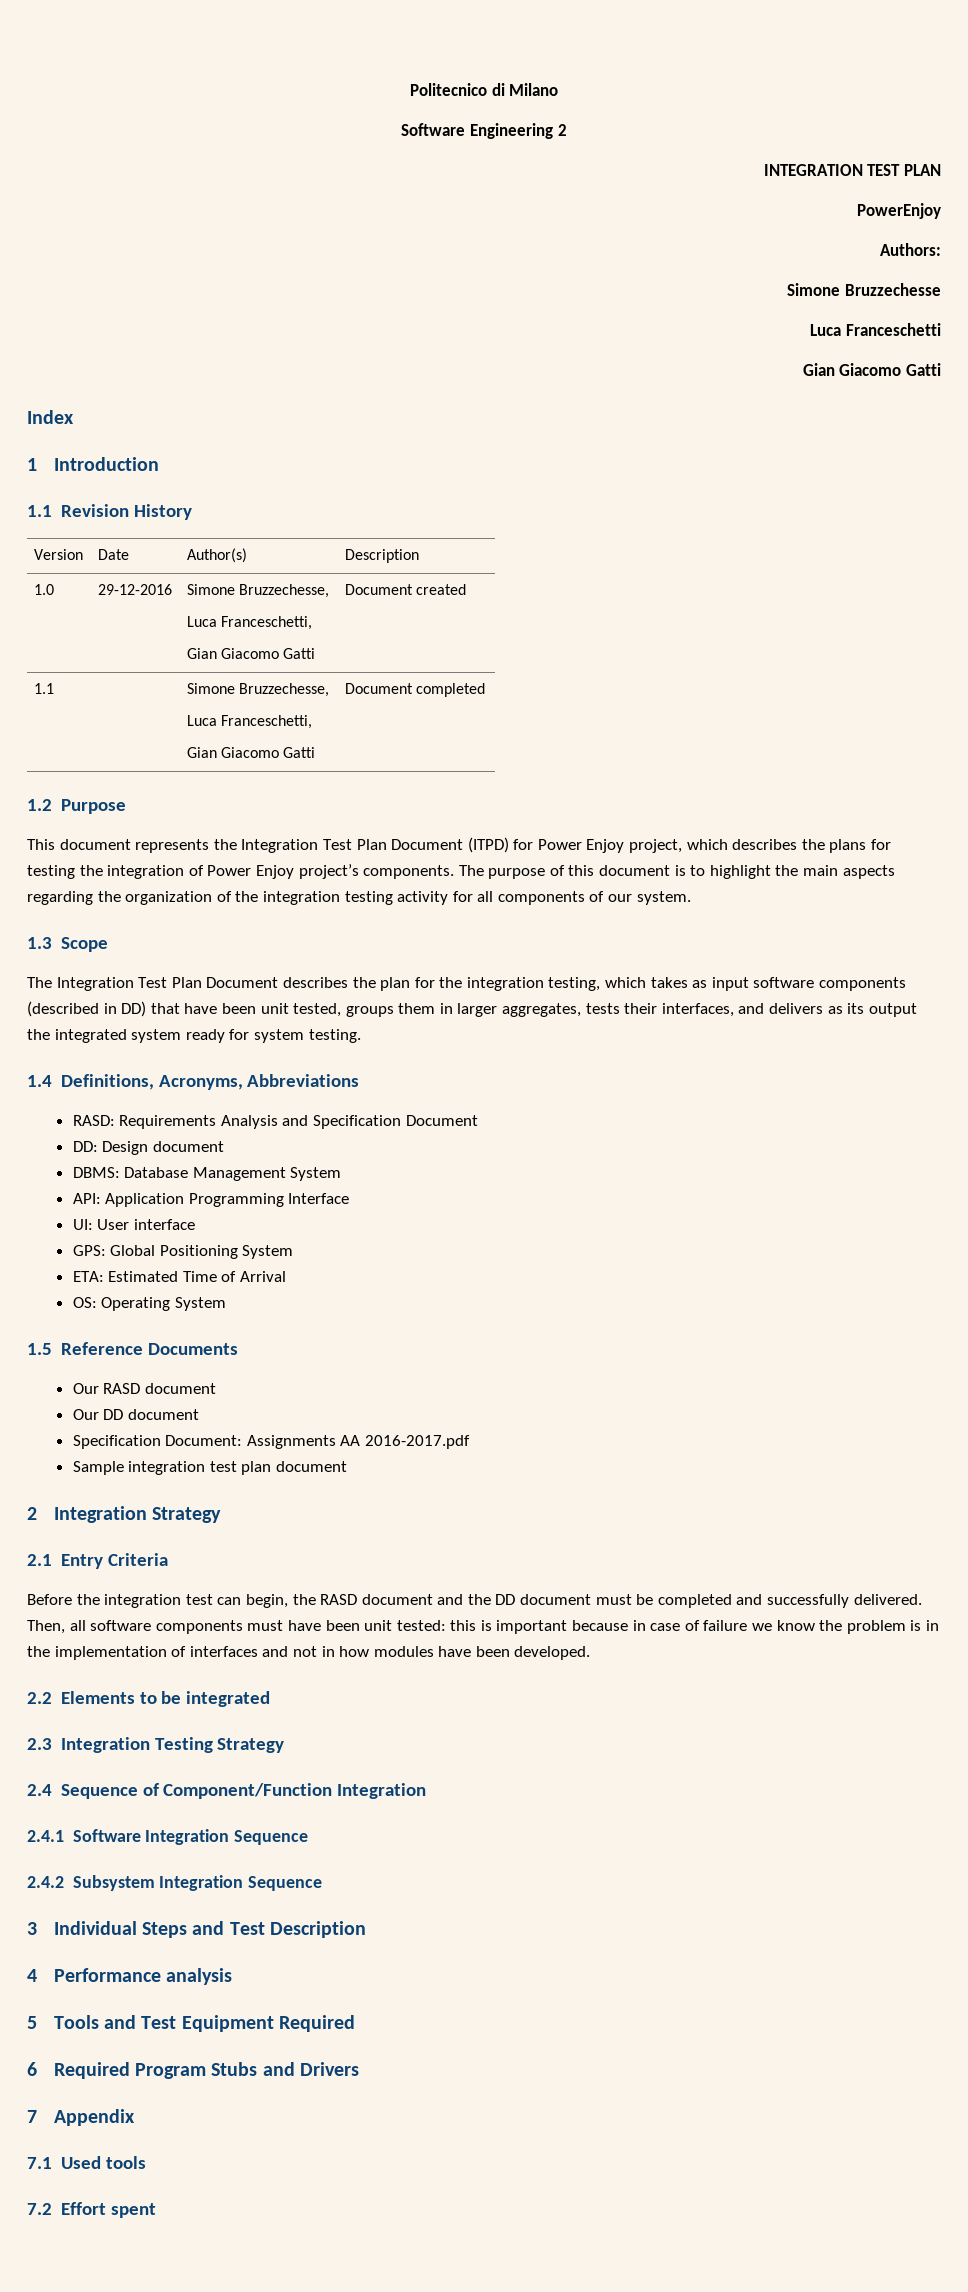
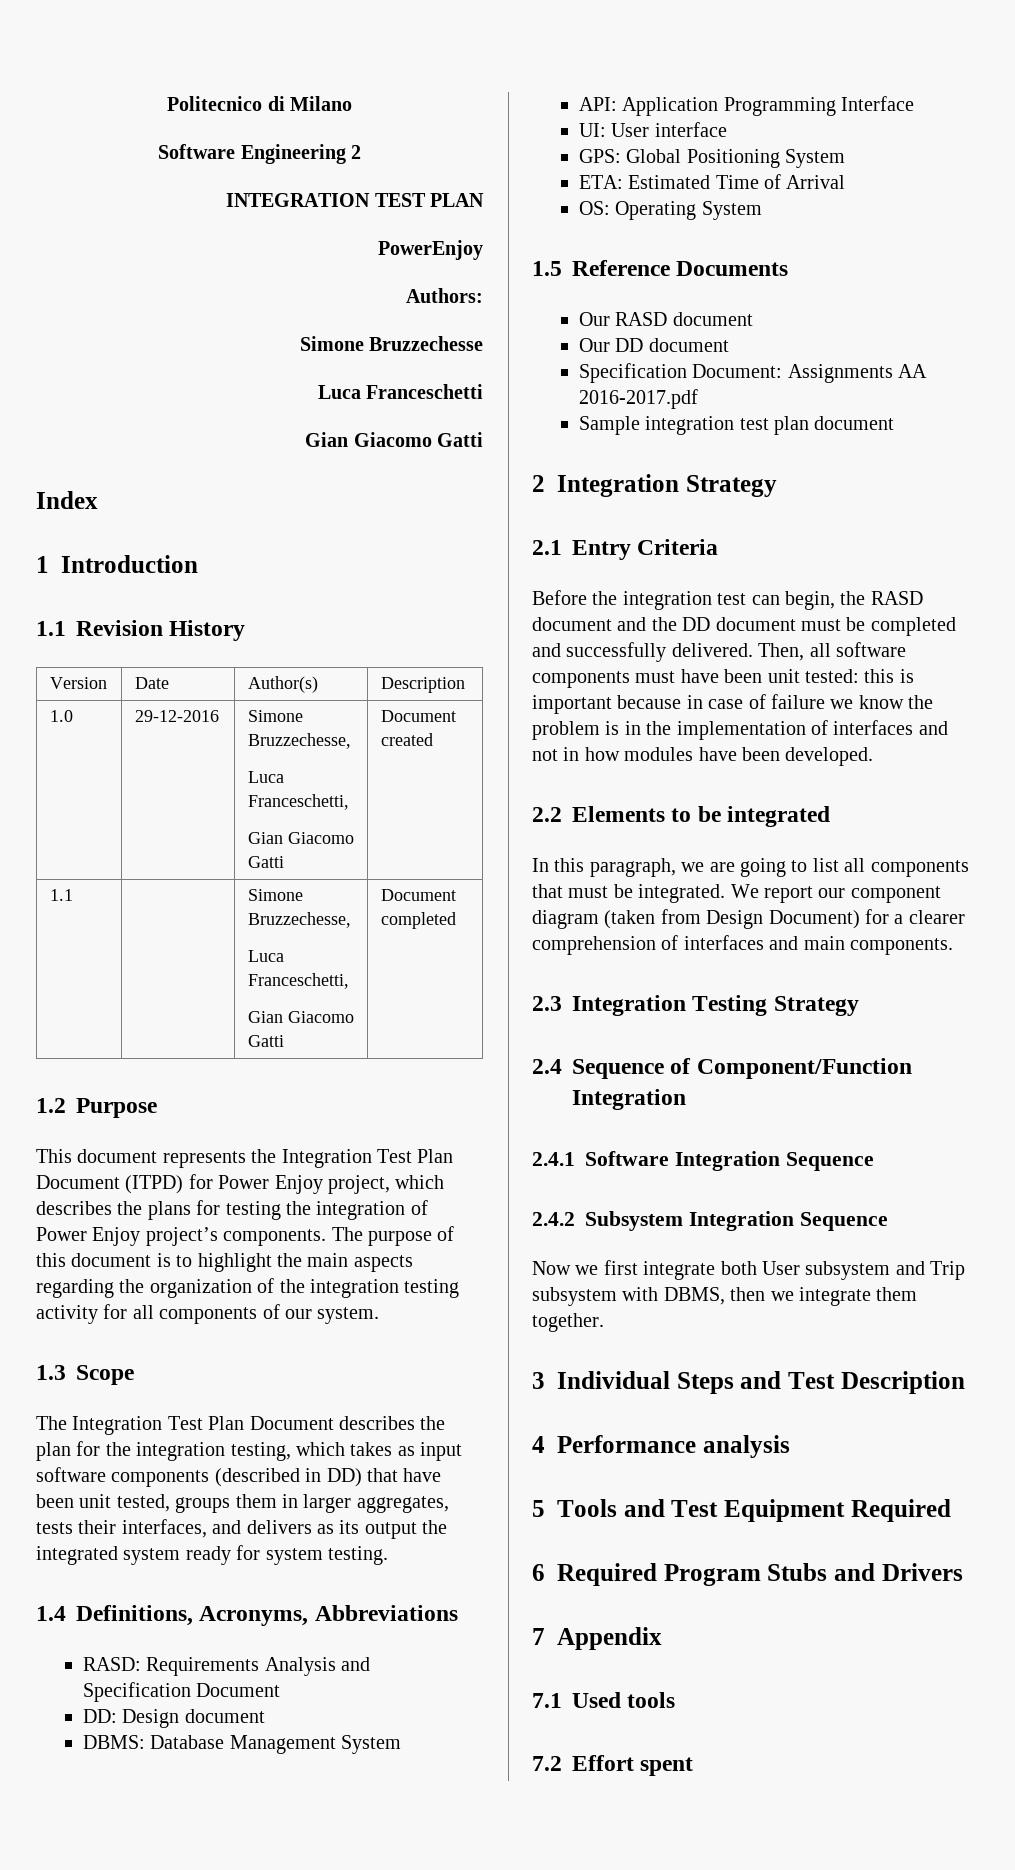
+ In this paragraph, we are going to list all components that must be integrated. We report our component diagram (taken from Design Document) for a clearer comprehension of interfaces and main components.
+ Now we first integrate both User subsystem and Trip subsystem with DBMS, then we integrate them together.

